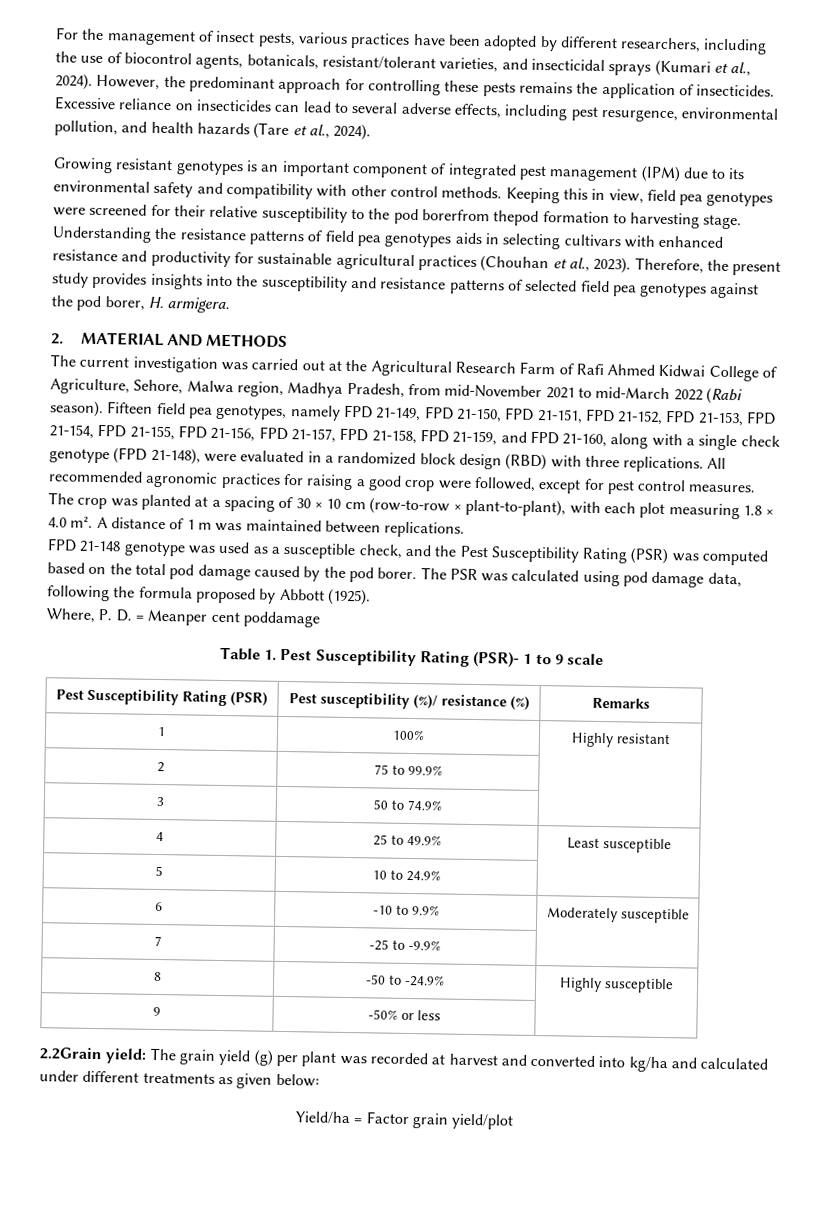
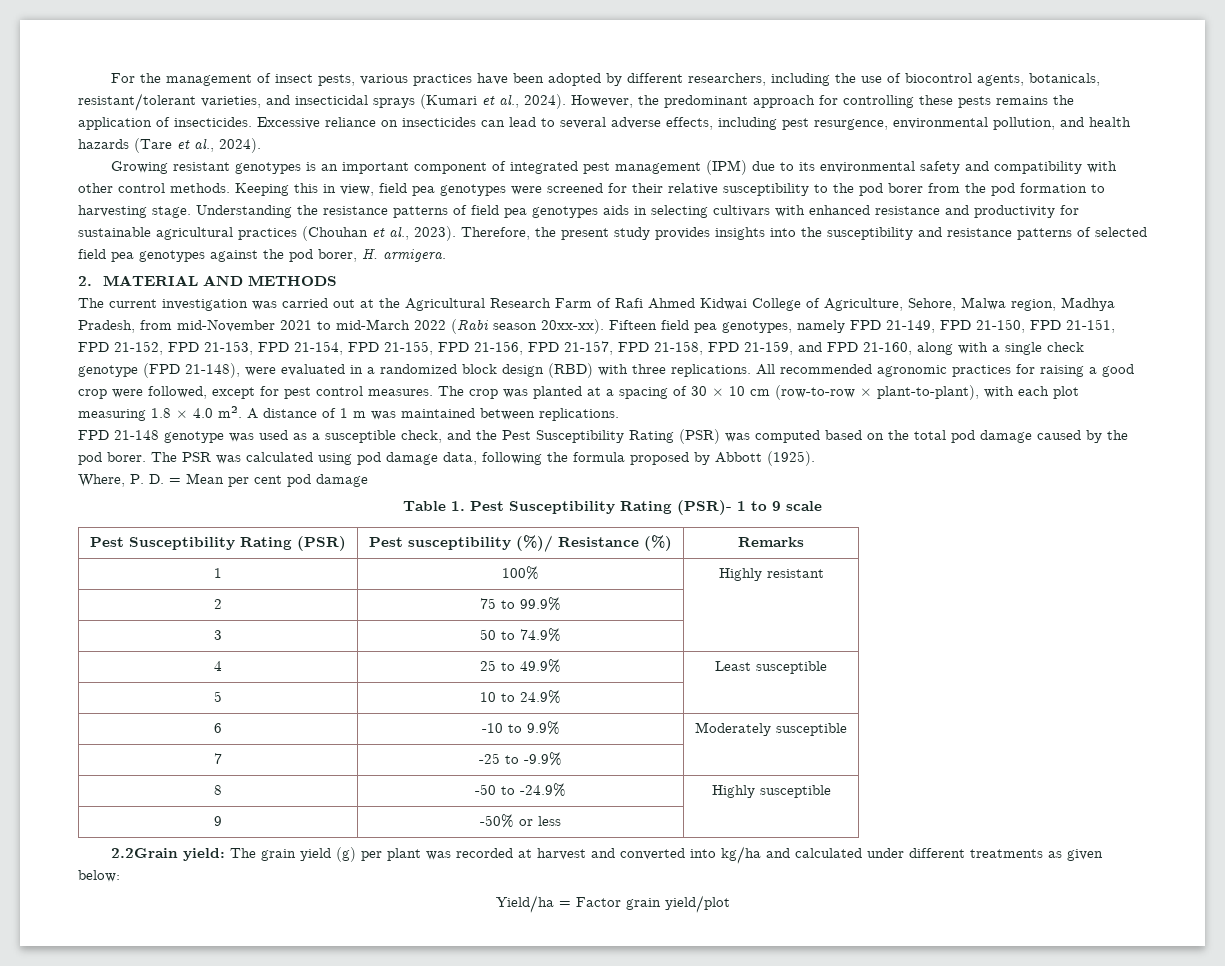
- Keeping this in view, field pea genotypes were screened for their relative susceptibility to the pod borerfrom thepod formation to harvesting stage.
+ Keeping this in view, field pea genotypes were screened for their relative susceptibility to the pod borer from the pod formation to harvesting stage.
- The current investigation was carried out at the Agricultural Research Farm of Rafi Ahmed Kidwai College of Agriculture, Sehore, Malwa region, Madhya Pradesh, from mid-November 2021 to mid-March 2022 (Rabi season).
+ The current investigation was carried out at the Agricultural Research Farm of Rafi Ahmed Kidwai College of Agriculture, Sehore, Malwa region, Madhya Pradesh, from mid-November 2021 to mid-March 2022 (Rabi season 20xx-xx).
- Where, P. D. = Meanper cent poddamage
+ Where, P. D. = Mean per cent pod damage
- Pest Susceptibility Rating (PSR) | Pest susceptibility (%)/ resistance (%) | Remarks
+ Pest Susceptibility Rating (PSR) | Pest susceptibility (%)/ Resistance (%) | Remarks

